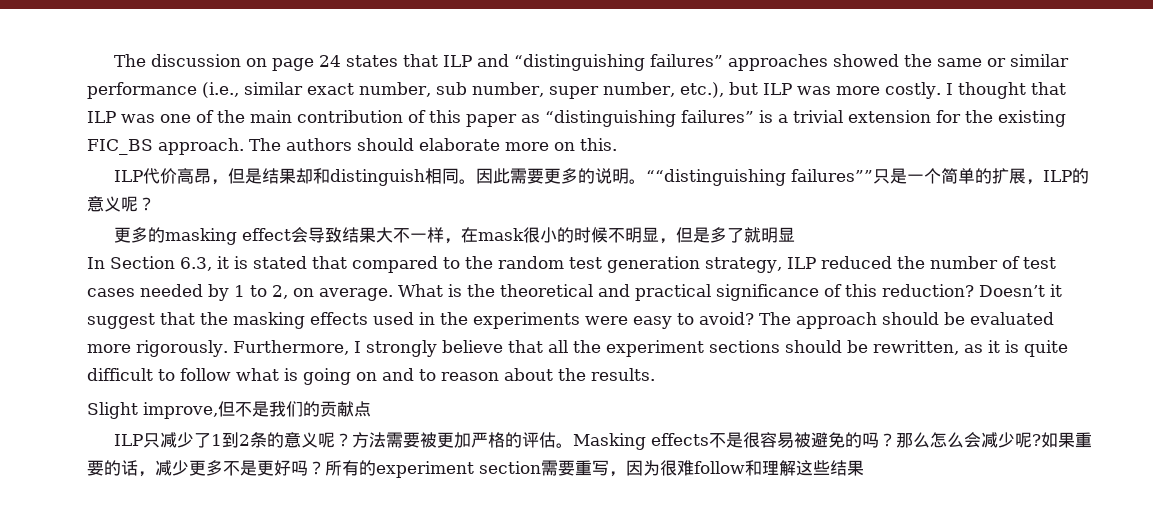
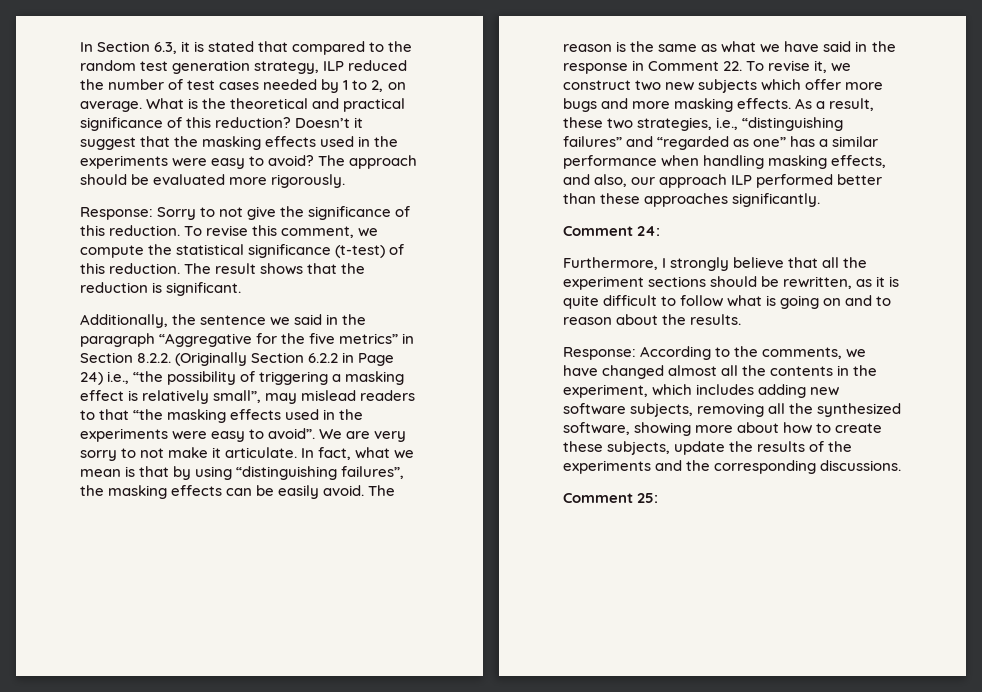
- The discussion on page 24 states that ILP and “distinguishing failures” approaches showed the same or similar performance (i.e., similar exact number, sub number, super number, etc.), but ILP was more costly. I thought that ILP was one of the main contribution of this paper as “distinguishing failures” is a trivial extension for the existing FIC_BS approach. The authors should elaborate more on this.
- ILP代价高昂，但是结果却和distinguish相同。因此需要更多的说明。““distinguishing failures””只是一个简单的扩展，ILP的意义呢？
- 更多的masking effect会导致结果大不一样，在mask很小的时候不明显，但是多了就明显
- The approach should be evaluated more rigorously. Furthermore, I strongly believe that all the experiment sections should be rewritten, as it is quite difficult to follow what is going on and to reason about the results.
+ The approach should be evaluated more rigorously.
+ Response: Sorry to not give the significance of this reduction. To revise this comment, we compute the statistical significance (t-test) of this reduction. The result shows that the reduction is significant.
+ Additionally, the sentence we said in the paragraph “Aggregative for the five metrics” in Section 8.2.2. (Originally Section 6.2.2 in Page 24) i.e., “the possibility of triggering a masking effect is relatively small”, may mislead readers to that “the masking effects used in the experiments were easy to avoid”. We are very sorry to not make it articulate. In fact, what we mean is that by using “distinguishing failures”, the masking effects can be easily avoid. The reason is the same as what we have said in the response in Comment 22. To revise it, we construct two new subjects which offer more bugs and more masking effects. As a result, these two strategies, i.e., “distinguishing failures” and “regarded as one” has a similar performance when handling masking effects, and also, our approach ILP performed better than these approaches significantly.
+ Comment 24:
+ Furthermore, I strongly believe that all the experiment sections should be rewritten, as it is quite difficult to follow what is going on and to reason about the results.
- Slight improve,但不是我们的贡献点
- ILP只减少了1到2条的意义呢？方法需要被更加严格的评估。Masking effects不是很容易被避免的吗？那么怎么会减少呢?如果重要的话，减少更多不是更好吗？所有的experiment section需要重写，因为很难follow和理解这些结果
+ Response: According to the comments, we have changed almost all the contents in the experiment, which includes adding new software subjects, removing all the synthesized software, showing more about how to create these subjects, update the results of the experiments and the corresponding discussions.
+ Comment 25:

